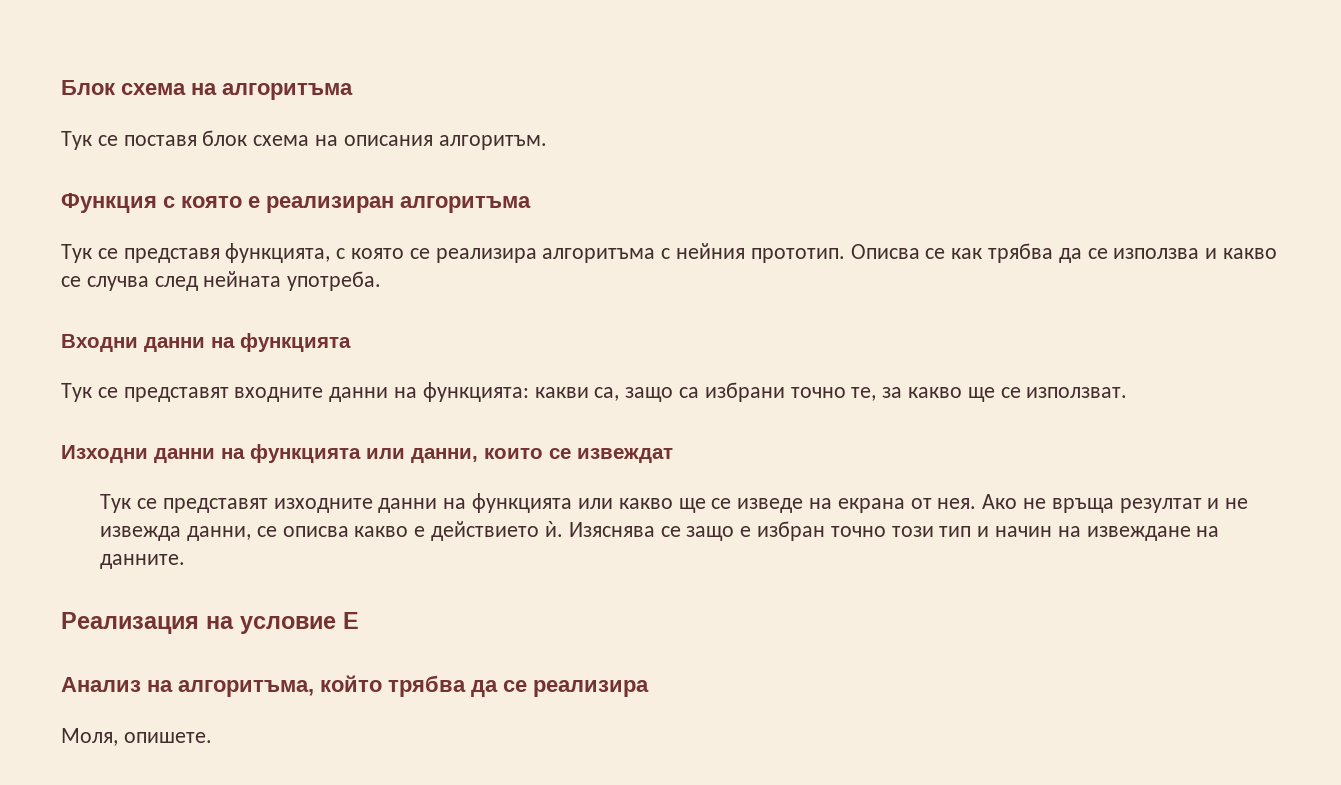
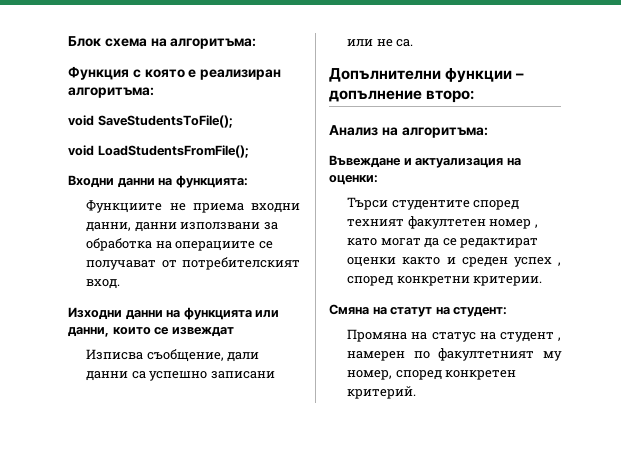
- Блок схема на алгоритъма
- Тук се поставя блок схема на описания алгоритъм.
+ Блок схема на алгоритъма:
- Функция с която е реализиран алгоритъма
- Тук се представя функцията, с която се реализира алгоритъма с нейния прототип. Описва се как трябва да се използва и какво се случва след нейната употреба.
- Входни данни на функцията
- Тук се представят входните данни на функцията: какви са, защо са избрани точно те, за какво ще се използват.
+ Функция с която е реализиран алгоритъма:
+ void SaveStudentsToFile();
+ void LoadStudentsFromFile();
+ Входни данни на функцията:
+ Функциите не приема входни данни, данни използвани за обработка на операциите се получават от потребителският вход.
- Тук се представят изходните данни на функцията или какво ще се изведе на екрана от нея. Ако не връща резултат и не извежда данни, се описва какво е действието ѝ. Изяснява се защо е избран точно този тип и начин на извеждане на данните.
- Реализация на условие E
- Анализ на алгоритъма, който трябва да се реализира
- Моля, опишете.
+ Изписва съобщение, дали данни са успешно записани или не са.
+ Допълнителни функции – допълнение второ:
+ Анализ на алгоритъма:
+ Въвеждане и актуализация на оценки:
+ Търси студентите според техният факултетен номер , като могат да се редактират оценки както и среден успех , според конкретни критерии.
+ Смяна на статут на студент:
+ Промяна на статус на студент , намерен по факултетният му номер, според конкретен критерий.

